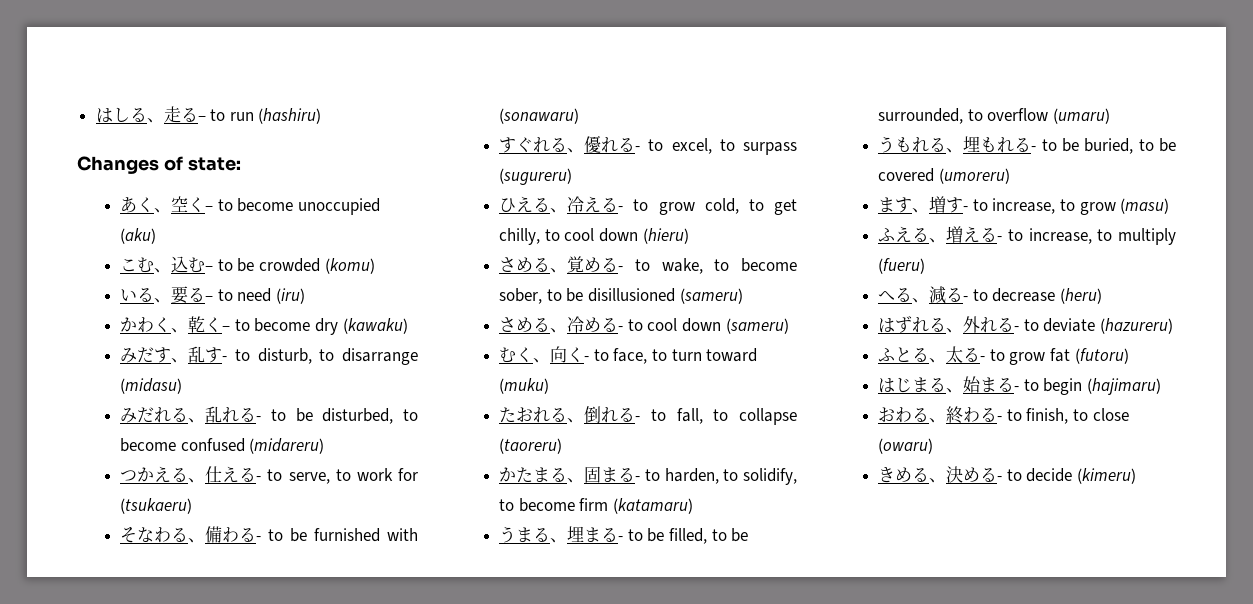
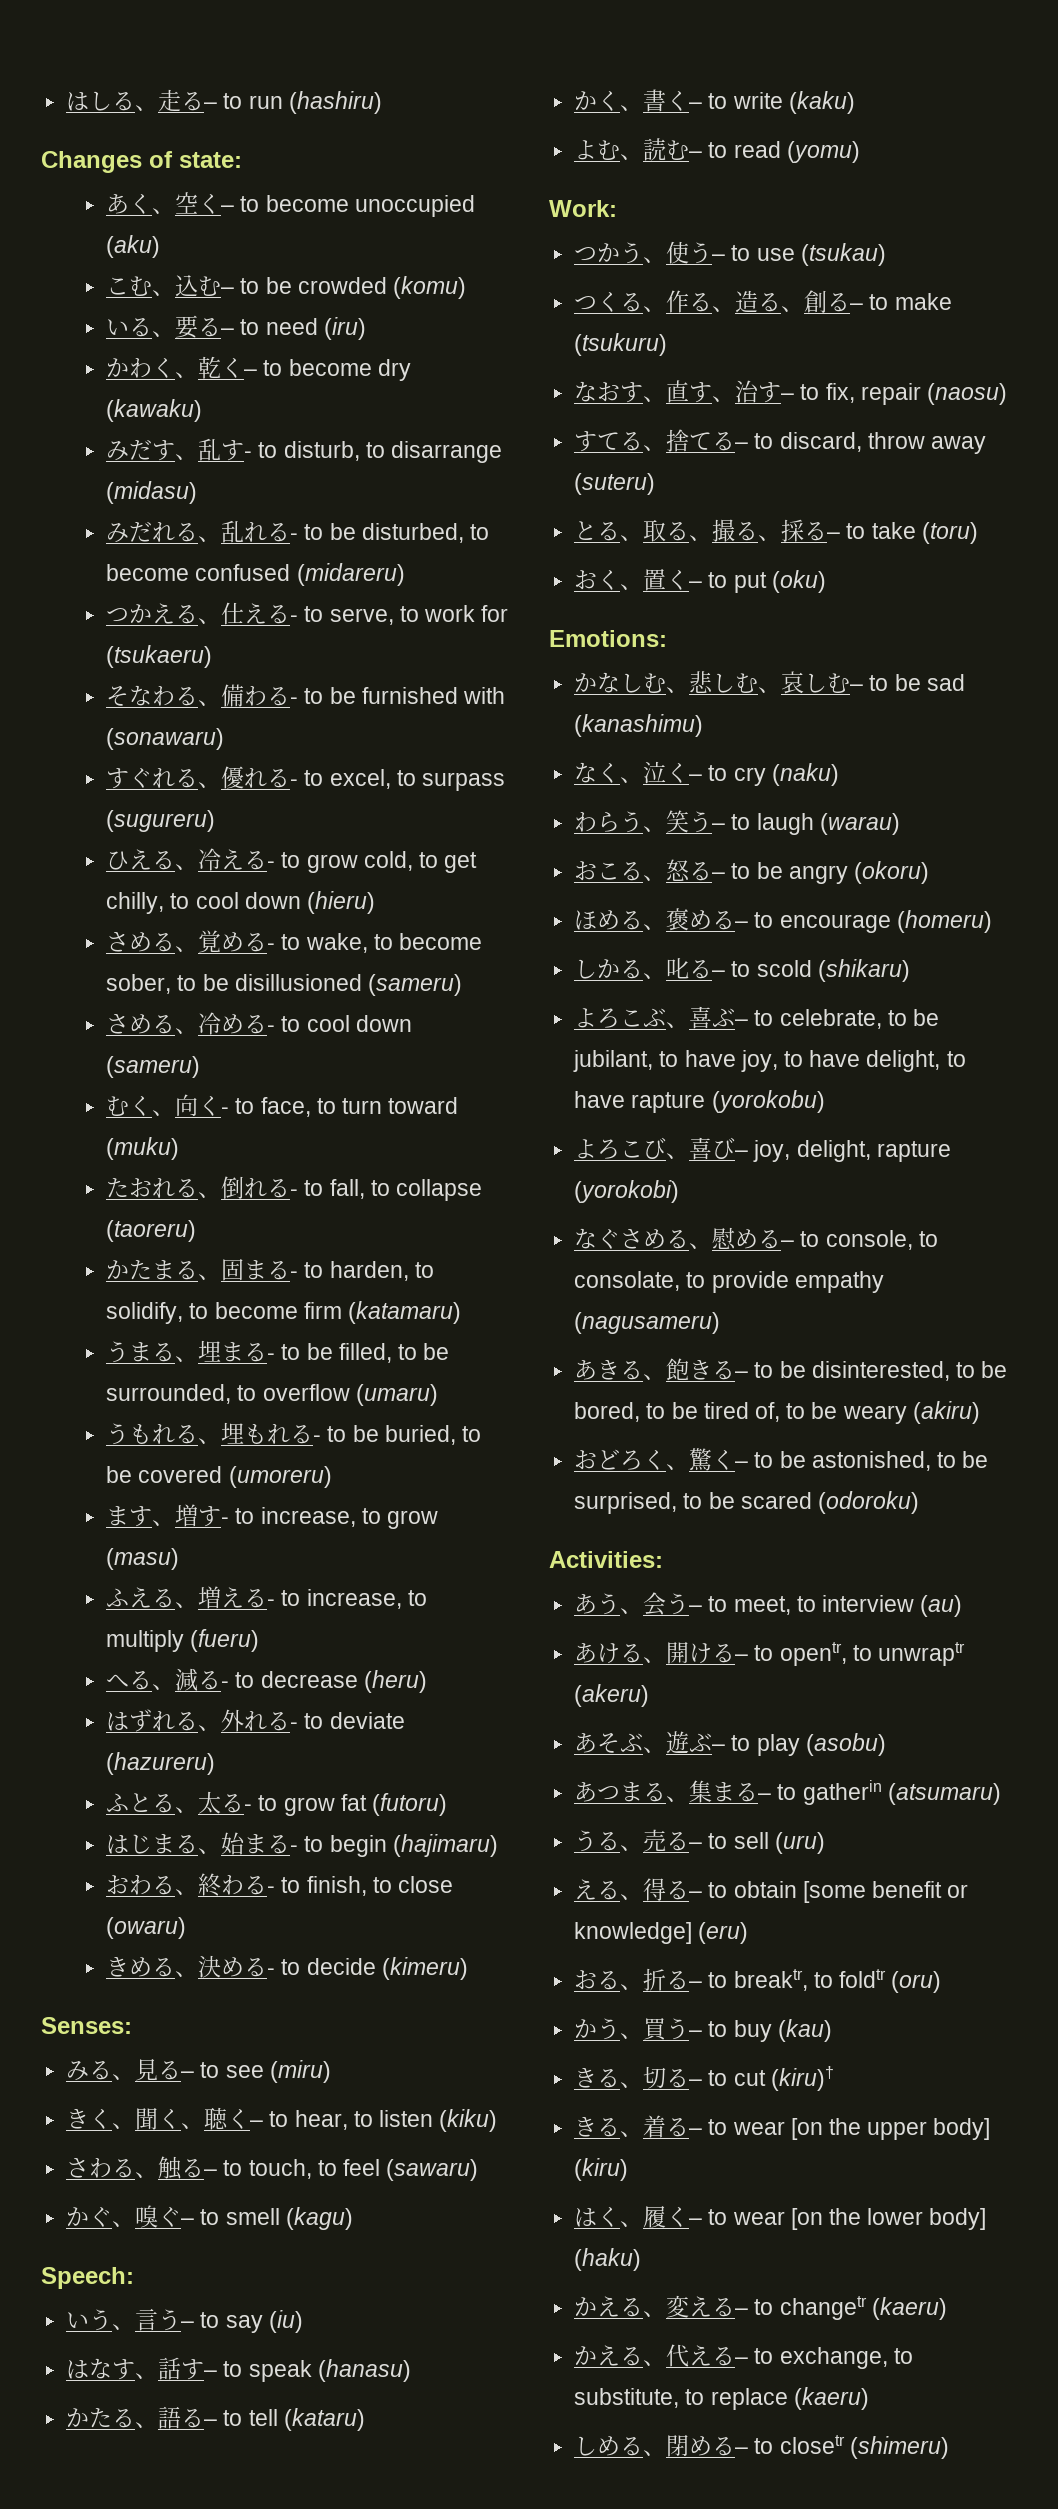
+ Senses:
+ みる、見る– to see (miru)
+ きく、聞く、聴く– to hear, to listen (kiku)
+ さわる、触る– to touch, to feel (sawaru)
+ かぐ、嗅ぐ– to smell (kagu)
+ Speech:
+ いう、言う– to say (iu)
+ はなす、話す– to speak (hanasu)
+ かたる、語る– to tell (kataru)
+ かく、書く– to write (kaku)
+ よむ、読む– to read (yomu)
+ Work:
+ つかう、使う– to use (tsukau)
+ つくる、作る、造る、創る– to make (tsukuru)
+ なおす、直す、治す– to fix, repair (naosu)
+ すてる、捨てる– to discard, throw away (suteru)
+ とる、取る、撮る、採る– to take (toru)
+ おく、置く– to put (oku)
+ Emotions:
+ かなしむ、悲しむ、哀しむ– to be sad (kanashimu)
+ なく、泣く– to cry (naku)
+ わらう、笑う– to laugh (warau)
+ おこる、怒る– to be angry (okoru)
+ ほめる、褒める– to encourage (homeru)
+ しかる、叱る– to scold (shikaru)
+ よろこぶ、喜ぶ– to celebrate, to be jubilant, to have joy, to have delight, to have rapture (yorokobu)
+ よろこび、喜び– joy, delight, rapture (yorokobi)
+ なぐさめる、慰める– to console, to consolate, to provide empathy (nagusameru)
+ あきる、飽きる– to be disinterested, to be bored, to be tired of, to be weary (akiru)
+ おどろく、驚く– to be astonished, to be surprised, to be scared (odoroku)
+ Activities:
+ あう、会う– to meet, to interview (au)
+ あける、開ける– to opentr, to unwraptr (akeru)
+ あそぶ、遊ぶ– to play (asobu)
+ あつまる、集まる– to gatherin (atsumaru)
+ うる、売る– to sell (uru)
+ える、得る– to obtain [some benefit or knowledge] (eru)
+ おる、折る– to breaktr, to foldtr (oru)
+ かう、買う– to buy (kau)
+ きる、切る– to cut (kiru)†
+ きる、着る– to wear [on the upper body] (kiru)
+ はく、履く– to wear [on the lower body] (haku)
+ かえる、変える– to changetr (kaeru)
+ かえる、代える– to exchange, to substitute, to replace (kaeru)
+ しめる、閉める– to closetr (shimeru)

